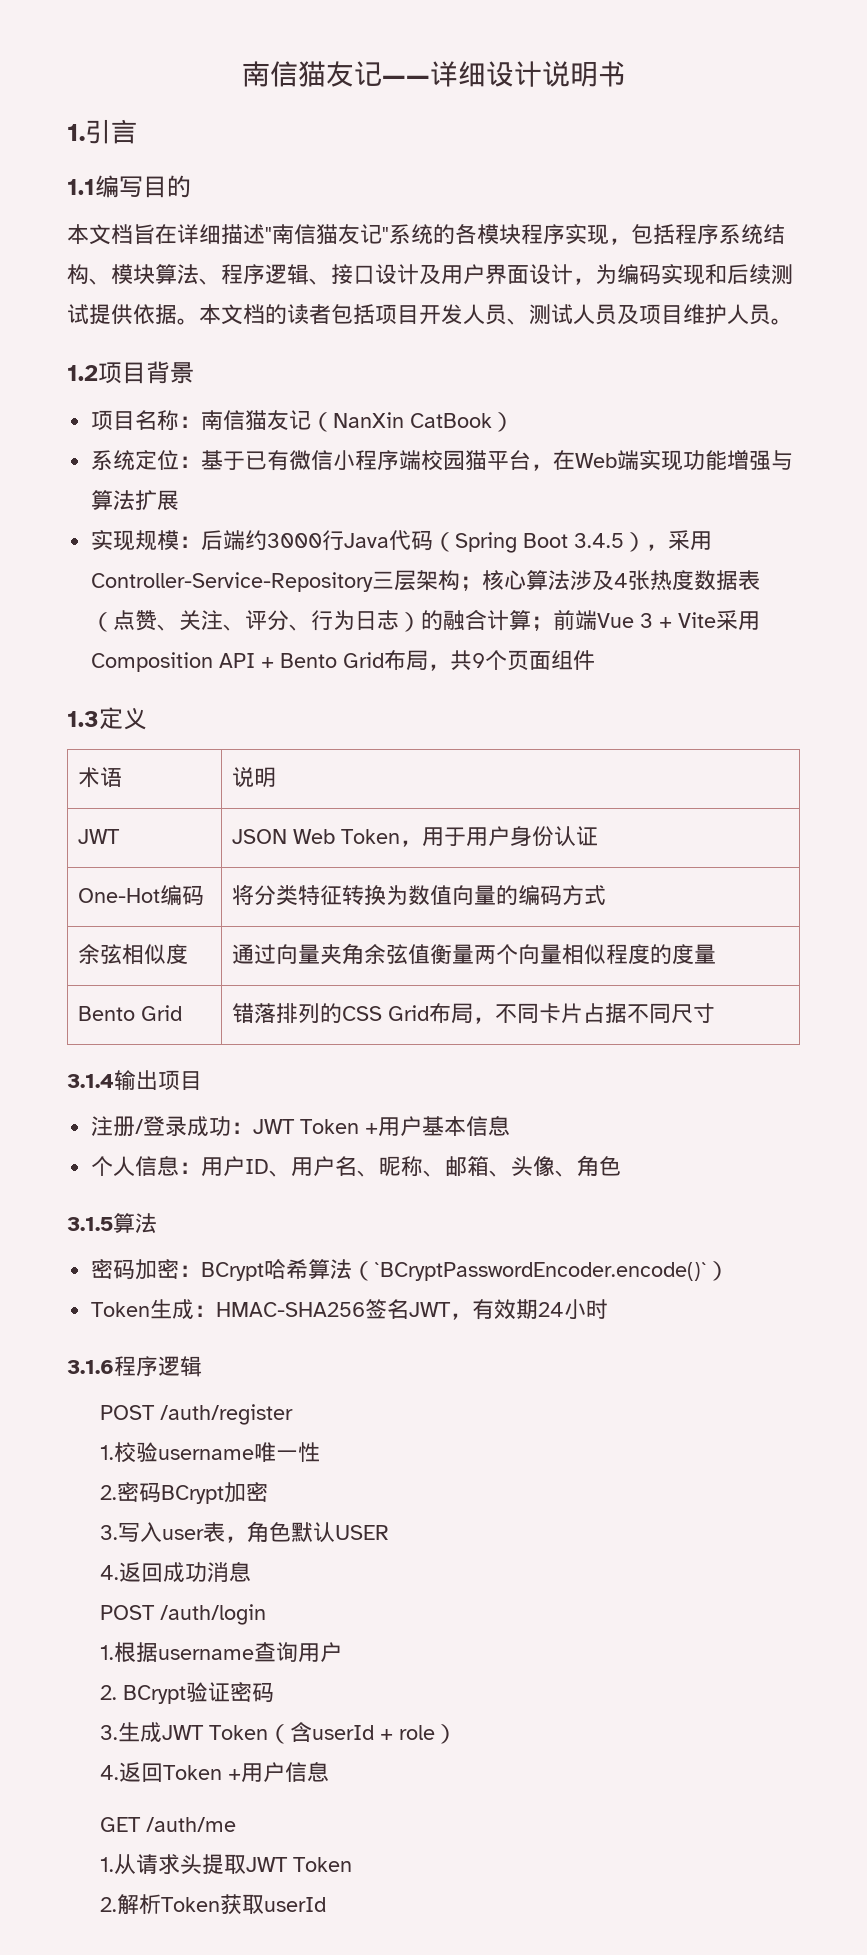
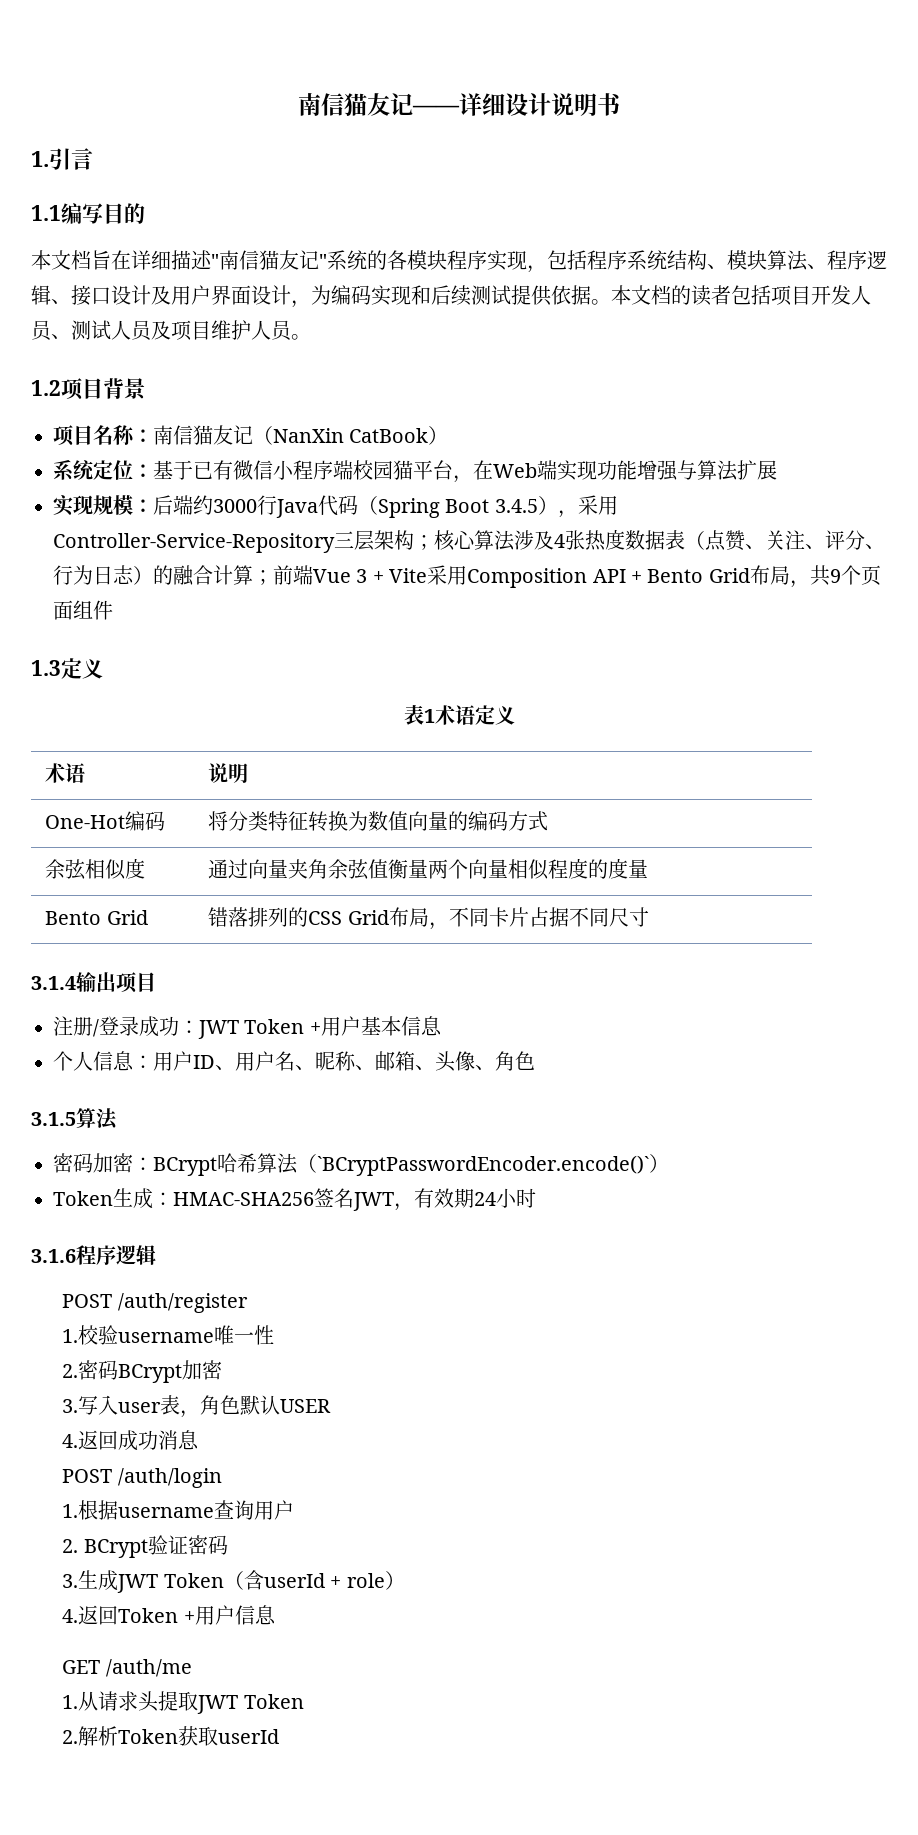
+ 表1术语定义
- JWT | JSON Web Token，用于用户身份认证

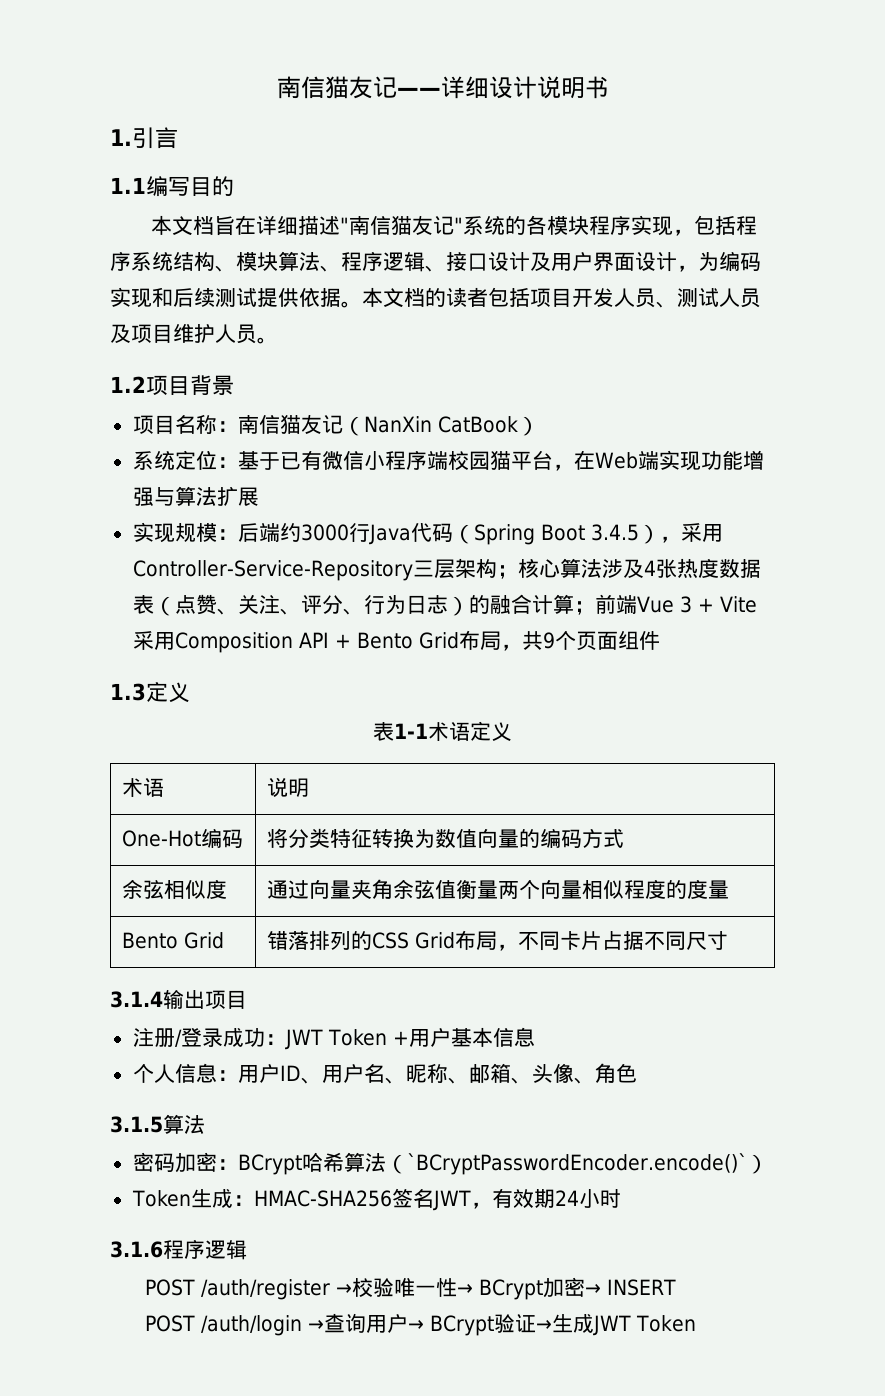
- 表1术语定义
+ 表1-1术语定义
- POST /auth/register
- 1.校验username唯一性
- 2.密码BCrypt加密
- 3.写入user表，角色默认USER
- 4.返回成功消息
+ POST /auth/register →校验唯一性→ BCrypt加密→ INSERT
- POST /auth/login
- 1.根据username查询用户
- 2. BCrypt验证密码
- 3.生成JWT Token（含userId + role）
- 4.返回Token +用户信息
- GET /auth/me
- 1.从请求头提取JWT Token
- 2.解析Token获取userId
+ POST /auth/login →查询用户→ BCrypt验证→生成JWT Token

